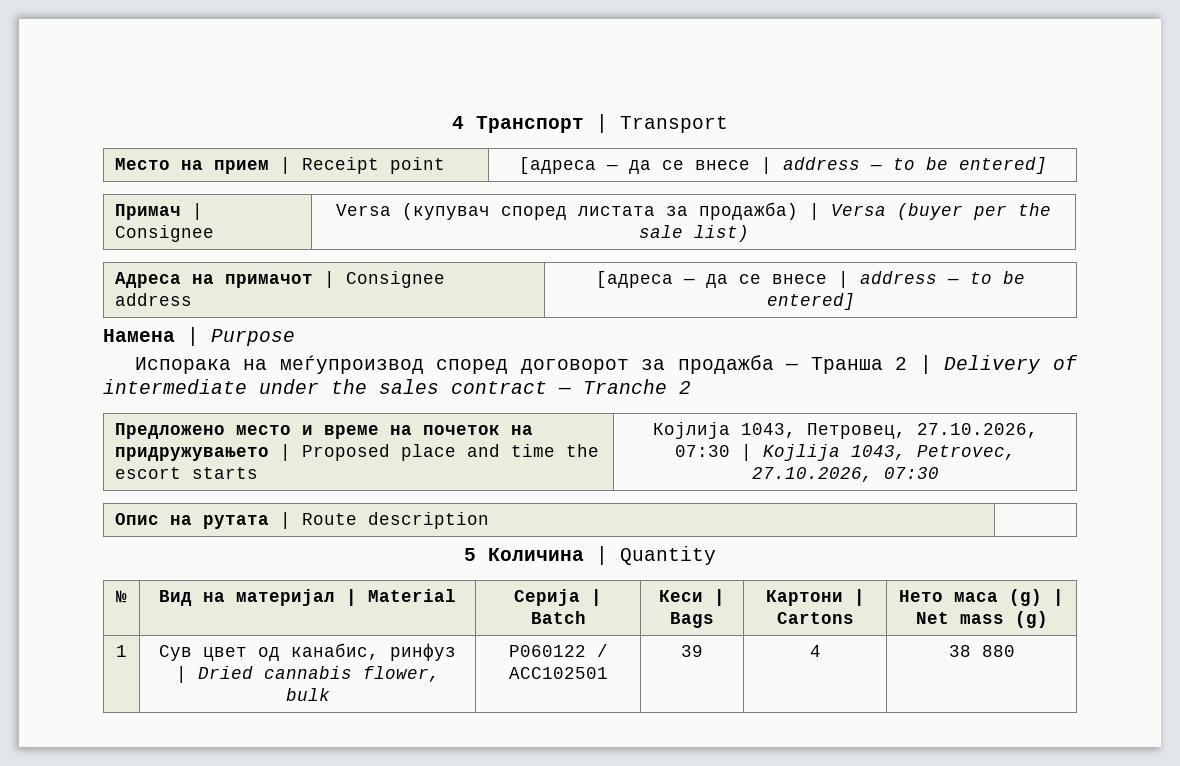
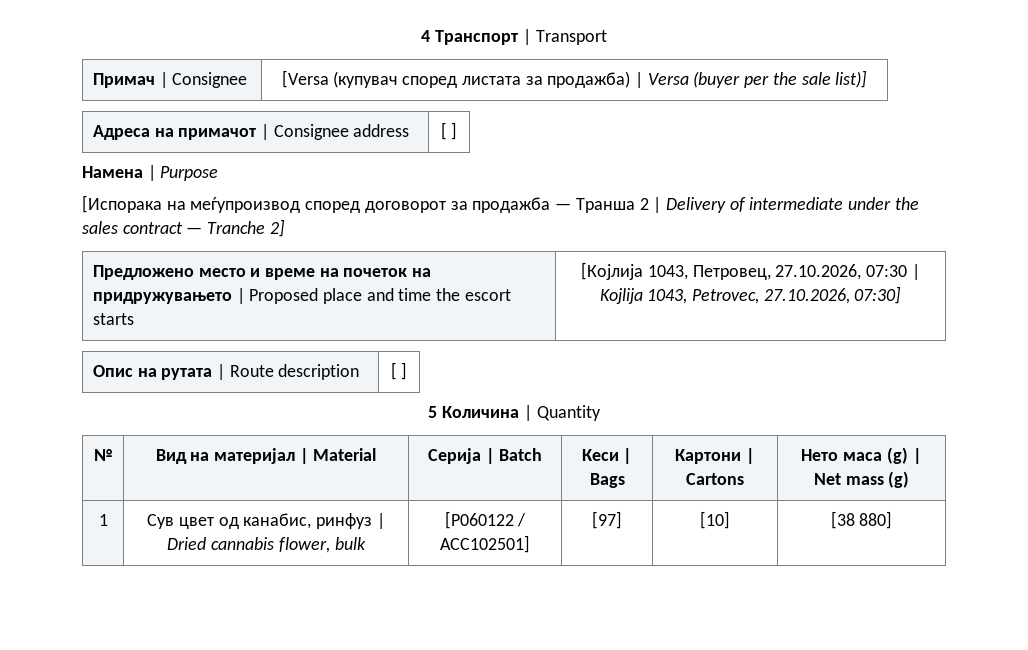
- Место на прием | Receipt point | [адреса — да се внесе | address — to be entered]
- Примач | Consignee | Versa (купувач според листата за продажба) | Versa (buyer per the sale list)
+ Примач | Consignee | [Versa (купувач според листата за продажба) | Versa (buyer per the sale list)]
- Адреса на примачот | Consignee address | [адреса — да се внесе | address — to be entered]
+ Адреса на примачот | Consignee address | [ ]
- Испорака на меѓупроизвод според договорот за продажба — Транша 2 | Delivery of intermediate under the sales contract — Tranche 2
+ [Испорака на меѓупроизвод според договорот за продажба — Транша 2 | Delivery of intermediate under the sales contract — Tranche 2]
- Предложено место и време на почеток на придружувањето | Proposed place and time the escort starts | Којлија 1043, Петровец, 27.10.2026, 07:30 | Kojlija 1043, Petrovec, 27.10.2026, 07:30
+ Предложено место и време на почеток на придружувањето | Proposed place and time the escort starts | [Којлија 1043, Петровец, 27.10.2026, 07:30 | Kojlija 1043, Petrovec, 27.10.2026, 07:30]
- Опис на рутата | Route description |
+ Опис на рутата | Route description | [ ]
- 1 | Сув цвет од канабис, ринфуз | Dried cannabis flower, bulk | P060122 / ACC102501 | 39 | 4 | 38 880
+ 1 | Сув цвет од канабис, ринфуз | Dried cannabis flower, bulk | [P060122 / ACC102501] | [97] | [10] | [38 880]

